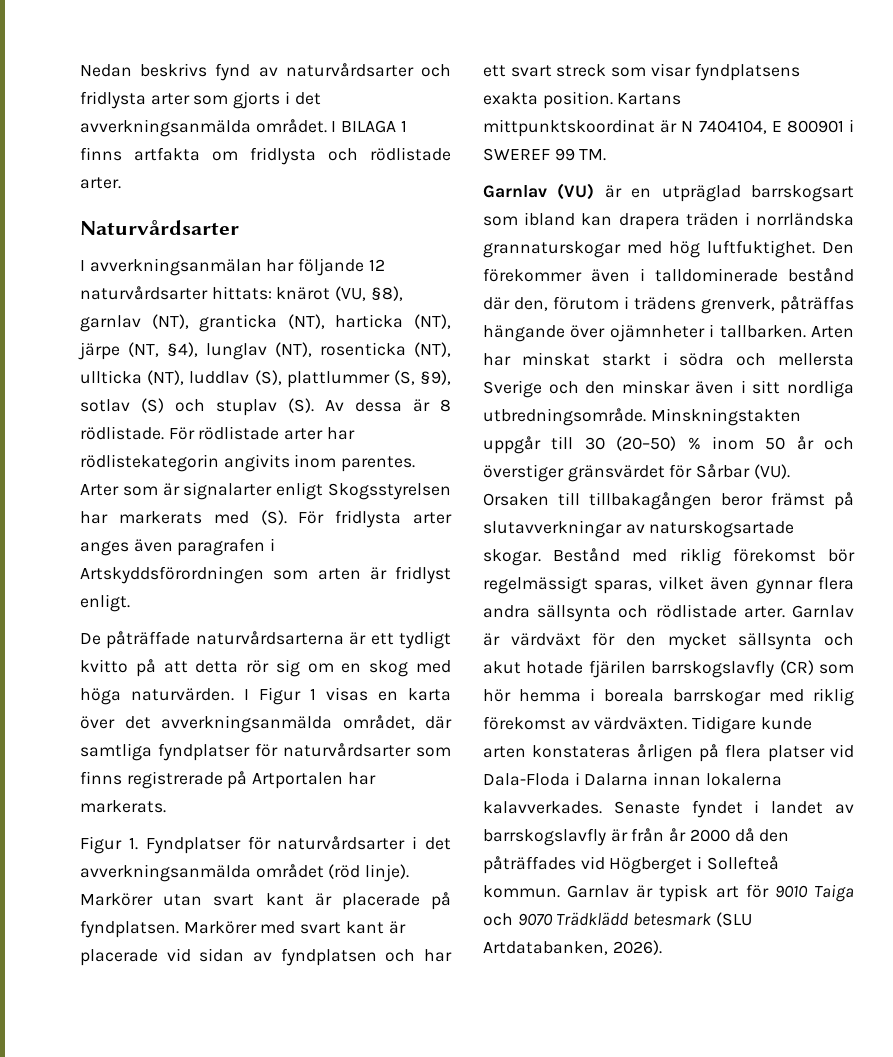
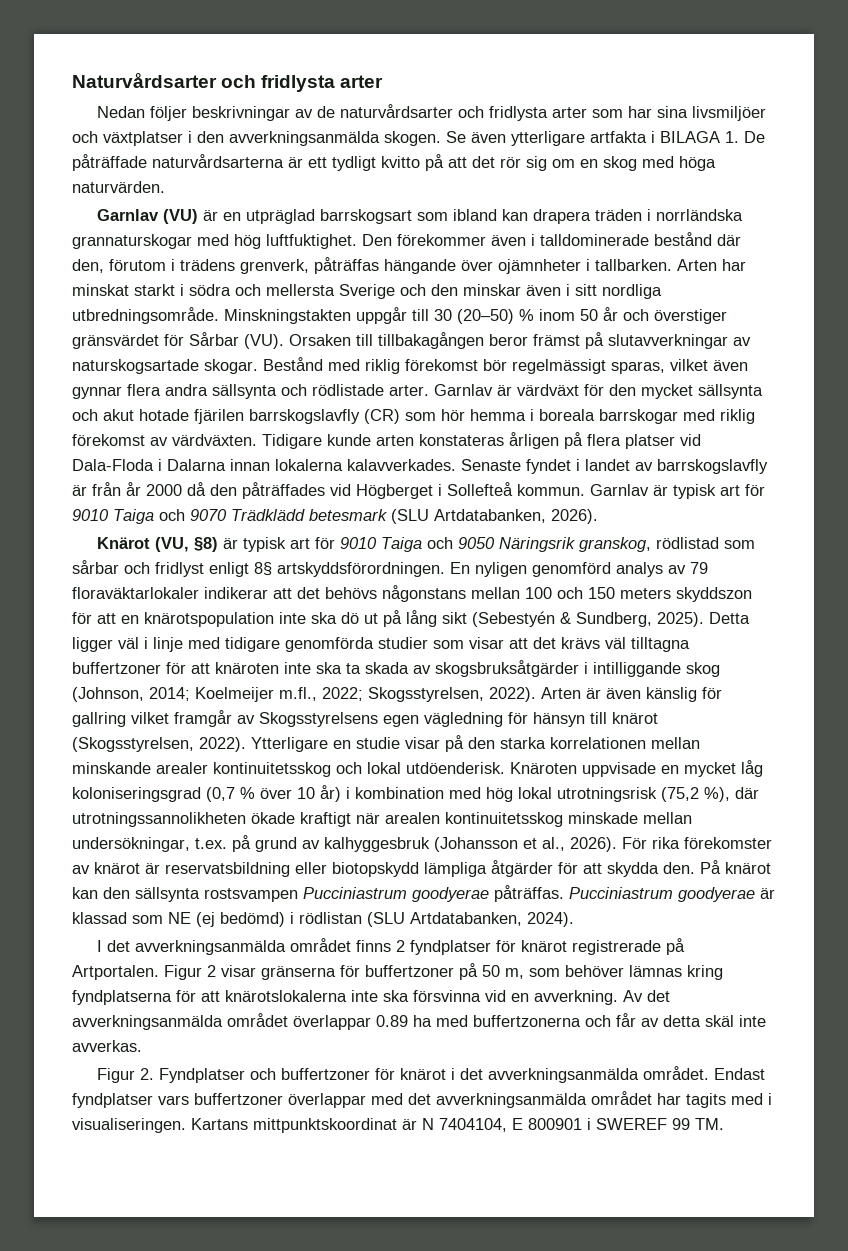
- Nedan beskrivs fynd av naturvårdsarter och fridlysta arter som gjorts i det avverkningsanmälda området. I BILAGA 1 finns artfakta om fridlysta och rödlistade arter.
- Naturvårdsarter
- I avverkningsanmälan har följande 12 naturvårdsarter hittats: knärot (VU, §8), garnlav (NT), granticka (NT), harticka (NT), järpe (NT, §4), lunglav (NT), rosenticka (NT), ullticka (NT), luddlav (S), plattlummer (S, §9), sotlav (S) och stuplav (S). Av dessa är 8 rödlistade. För rödlistade arter har rödlistekategorin angivits inom parentes. Arter som är signalarter enligt Skogsstyrelsen har markerats med (S). För fridlysta arter anges även paragrafen i Artskyddsförordningen som arten är fridlyst enligt.
- De påträffade naturvårdsarterna är ett tydligt kvitto på att detta rör sig om en skog med höga naturvärden. I Figur 1 visas en karta över det avverkningsanmälda området, där samtliga fyndplatser för naturvårdsarter som finns registrerade på Artportalen har markerats.
- Figur 1. Fyndplatser för naturvårdsarter i det avverkningsanmälda området (röd linje). Markörer utan svart kant är placerade på fyndplatsen. Markörer med svart kant är placerade vid sidan av fyndplatsen och har ett svart streck som visar fyndplatsens exakta position. Kartans mittpunktskoordinat är N 7404104, E 800901 i SWEREF 99 TM.
+ Naturvårdsarter och fridlysta arter
+ Nedan följer beskrivningar av de naturvårdsarter och fridlysta arter som har sina livsmiljöer och växtplatser i den avverkningsanmälda skogen. Se även ytterligare artfakta i BILAGA 1. De påträffade naturvårdsarterna är ett tydligt kvitto på att det rör sig om en skog med höga naturvärden.
+ Knärot (VU, §8) är typisk art för 9010 Taiga och 9050 Näringsrik granskog, rödlistad som sårbar och fridlyst enligt 8§ artskyddsförordningen. En nyligen genomförd analys av 79 floraväktarlokaler indikerar att det behövs någonstans mellan 100 och 150 meters skyddszon för att en knärotspopulation inte ska dö ut på lång sikt (Sebestyén & Sundberg, 2025). Detta ligger väl i linje med tidigare genomförda studier som visar att det krävs väl tilltagna buffertzoner för att knäroten inte ska ta skada av skogsbruksåtgärder i intilliggande skog (Johnson, 2014; Koelmeijer m.fl., 2022; Skogsstyrelsen, 2022). Arten är även känslig för gallring vilket framgår av Skogsstyrelsens egen vägledning för hänsyn till knärot (Skogsstyrelsen, 2022). Ytterligare en studie visar på den starka korrelationen mellan minskande arealer kontinuitetsskog och lokal utdöenderisk. Knäroten uppvisade en mycket låg koloniseringsgrad (0,7 % över 10 år) i kombination med hög lokal utrotningsrisk (75,2 %), där utrotningssannolikheten ökade kraftigt när arealen kontinuitetsskog minskade mellan undersökningar, t.ex. på grund av kalhyggesbruk (Johansson et al., 2026). För rika förekomster av knärot är reservatsbildning eller biotopskydd lämpliga åtgärder för att skydda den. På knärot kan den sällsynta rostsvampen Pucciniastrum goodyerae påträffas. Pucciniastrum goodyerae är klassad som NE (ej bedömd) i rödlistan (SLU Artdatabanken, 2024).
+ I det avverkningsanmälda området finns 2 fyndplatser för knärot registrerade på Artportalen. Figur 2 visar gränserna för buffertzoner på 50 m, som behöver lämnas kring fyndplatserna för att knärotslokalerna inte ska försvinna vid en avverkning. Av det avverkningsanmälda området överlappar 0.89 ha med buffertzonerna och får av detta skäl inte avverkas.
+ Figur 2. Fyndplatser och buffertzoner för knärot i det avverkningsanmälda området. Endast fyndplatser vars buffertzoner överlappar med det avverkningsanmälda området har tagits med i visualiseringen. Kartans mittpunktskoordinat är N 7404104, E 800901 i SWEREF 99 TM.

